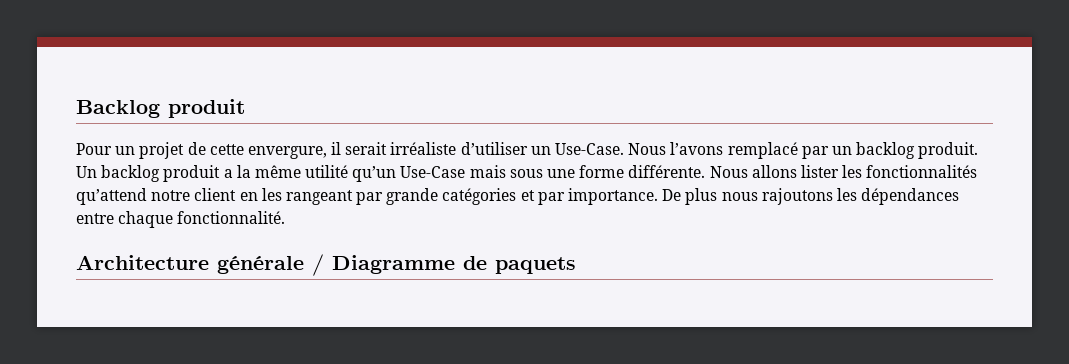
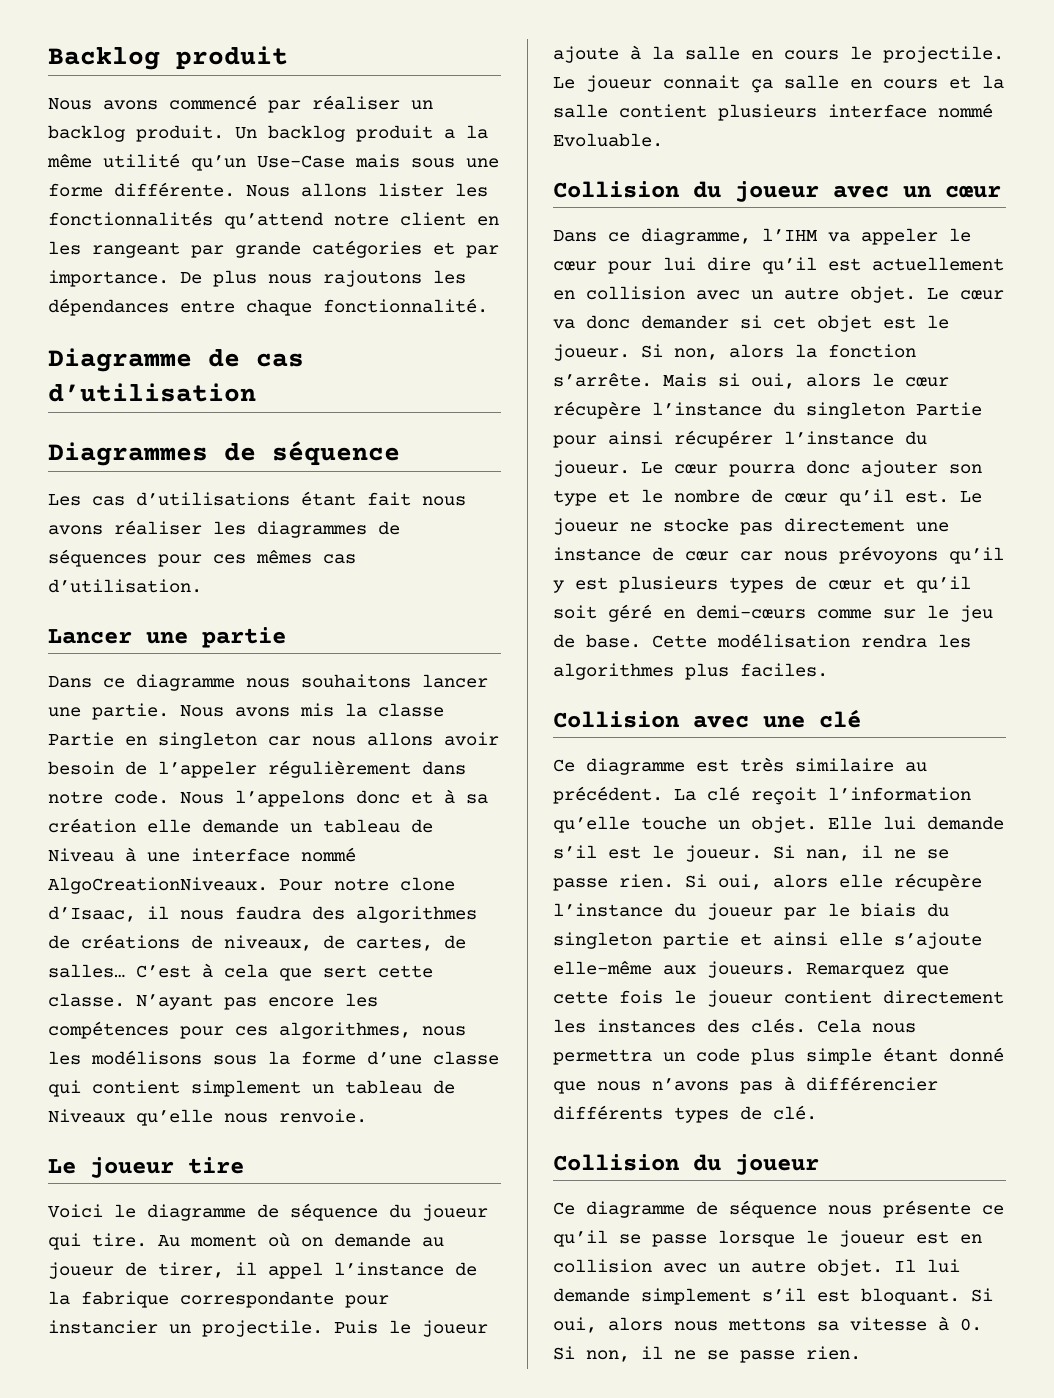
- Pour un projet de cette envergure, il serait irréaliste d’utiliser un Use-Case. Nous l’avons remplacé par un backlog produit.
+ Nous avons commencé par réaliser un backlog produit.
- Architecture générale / Diagramme de paquets
+ Diagramme de cas d’utilisation
+ Diagrammes de séquence
+ Les cas d’utilisations étant fait nous avons réaliser les diagrammes de séquences pour ces mêmes cas d’utilisation.
+ Lancer une partie
+ Dans ce diagramme nous souhaitons lancer une partie. Nous avons mis la classe Partie en singleton car nous allons avoir besoin de l’appeler régulièrement dans notre code. Nous l’appelons donc et à sa création elle demande un tableau de Niveau à une interface nommé AlgoCreationNiveaux. Pour notre clone d’Isaac, il nous faudra des algorithmes de créations de niveaux, de cartes, de salles… C’est à cela que sert cette classe. N’ayant pas encore les compétences pour ces algorithmes, nous les modélisons sous la forme d’une classe qui contient simplement un tableau de Niveaux qu’elle nous renvoie.
+ Le joueur tire
+ Voici le diagramme de séquence du joueur qui tire. Au moment où on demande au joueur de tirer, il appel l’instance de la fabrique correspondante pour instancier un projectile. Puis le joueur ajoute à la salle en cours le projectile. Le joueur connait ça salle en cours et la salle contient plusieurs interface nommé Evoluable.
+ Collision du joueur avec un cœur
+ Dans ce diagramme, l’IHM va appeler le cœur pour lui dire qu’il est actuellement en collision avec un autre objet. Le cœur va donc demander si cet objet est le joueur. Si non, alors la fonction s’arrête. Mais si oui, alors le cœur récupère l’instance du singleton Partie pour ainsi récupérer l’instance du joueur. Le cœur pourra donc ajouter son type et le nombre de cœur qu’il est. Le joueur ne stocke pas directement une instance de cœur car nous prévoyons qu’il y est plusieurs types de cœur et qu’il soit géré en demi-cœurs comme sur le jeu de base. Cette modélisation rendra les algorithmes plus faciles.
+ Collision avec une clé
+ Ce diagramme est très similaire au précédent. La clé reçoit l’information qu’elle touche un objet. Elle lui demande s’il est le joueur. Si nan, il ne se passe rien. Si oui, alors elle récupère l’instance du joueur par le biais du singleton partie et ainsi elle s’ajoute elle-même aux joueurs. Remarquez que cette fois le joueur contient directement les instances des clés. Cela nous permettra un code plus simple étant donné que nous n’avons pas à différencier différents types de clé.
+ Collision du joueur
+ Ce diagramme de séquence nous présente ce qu’il se passe lorsque le joueur est en collision avec un autre objet. Il lui demande simplement s’il est bloquant. Si oui, alors nous mettons sa vitesse à 0. Si non, il ne se passe rien.

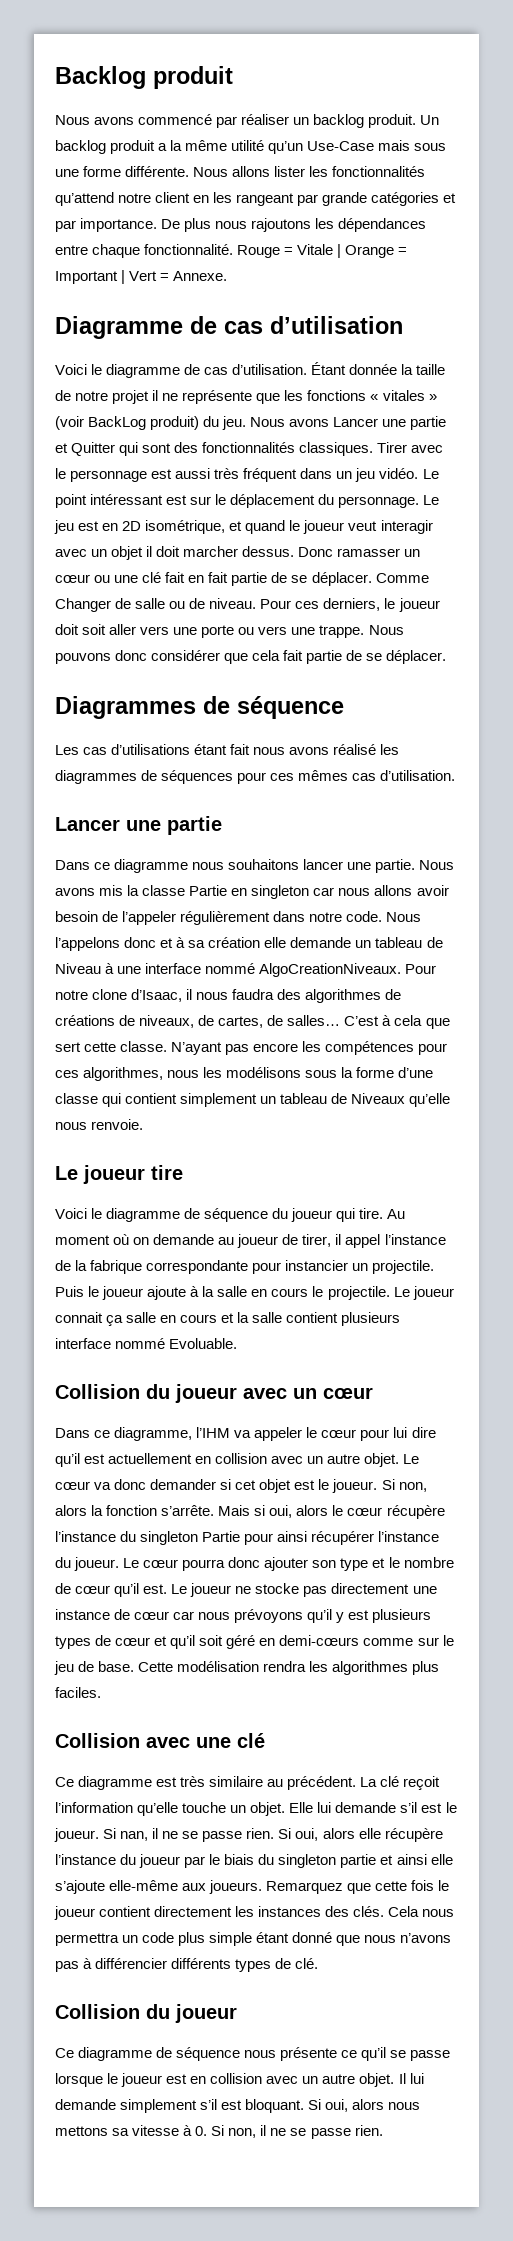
- De plus nous rajoutons les dépendances entre chaque fonctionnalité.
+ De plus nous rajoutons les dépendances entre chaque fonctionnalité. Rouge = Vitale | Orange = Important | Vert = Annexe.
  Diagramme de cas d’utilisation
+ Voici le diagramme de cas d’utilisation. Étant donnée la taille de notre projet il ne représente que les fonctions « vitales » (voir BackLog produit) du jeu. Nous avons Lancer une partie et Quitter qui sont des fonctionnalités classiques. Tirer avec le personnage est aussi très fréquent dans un jeu vidéo. Le point intéressant est sur le déplacement du personnage. Le jeu est en 2D isométrique, et quand le joueur veut interagir avec un objet il doit marcher dessus. Donc ramasser un cœur ou une clé fait en fait partie de se déplacer. Comme Changer de salle ou de niveau. Pour ces derniers, le joueur doit soit aller vers une porte ou vers une trappe. Nous pouvons donc considérer que cela fait partie de se déplacer.
- Les cas d’utilisations étant fait nous avons réaliser les diagrammes de séquences pour ces mêmes cas d’utilisation.
+ Les cas d’utilisations étant fait nous avons réalisé les diagrammes de séquences pour ces mêmes cas d’utilisation.

